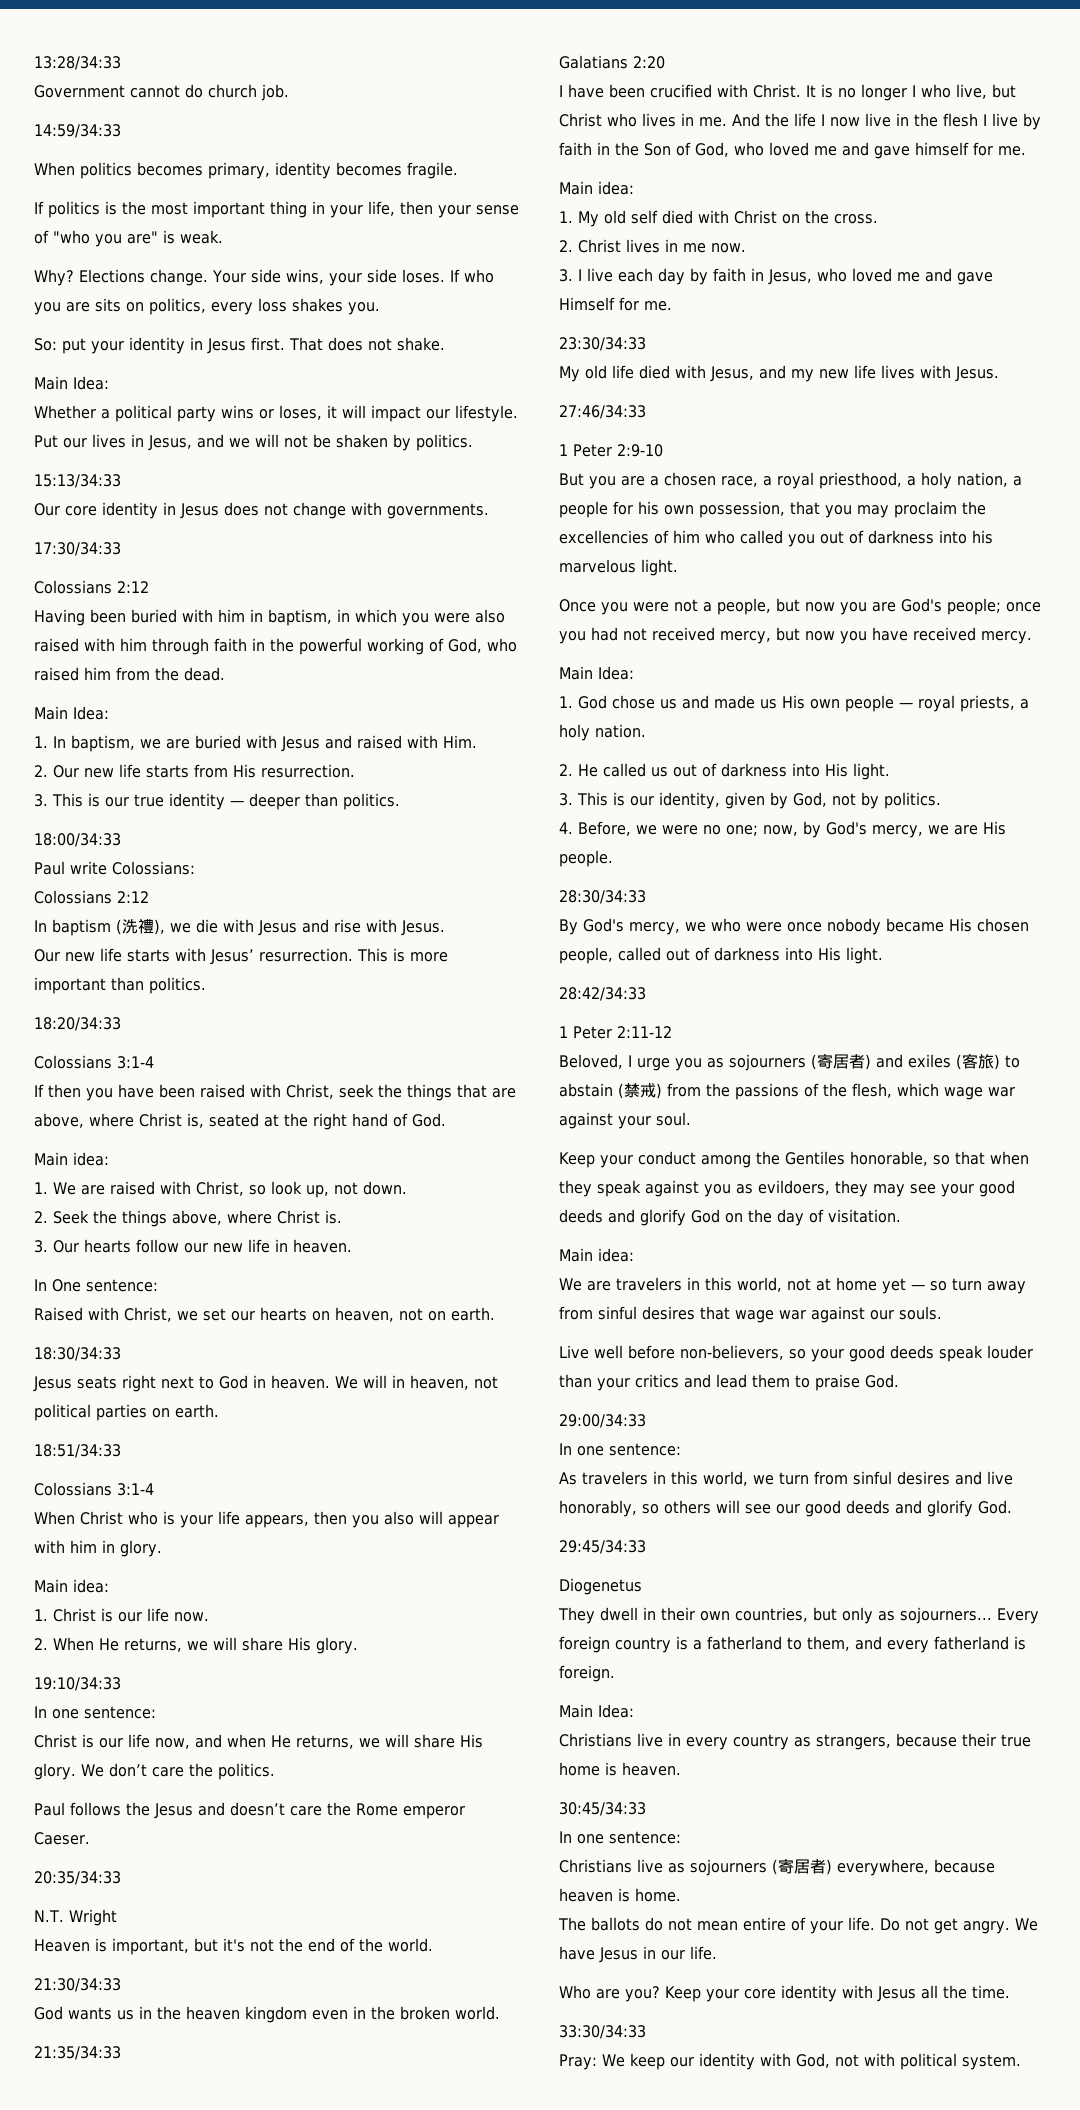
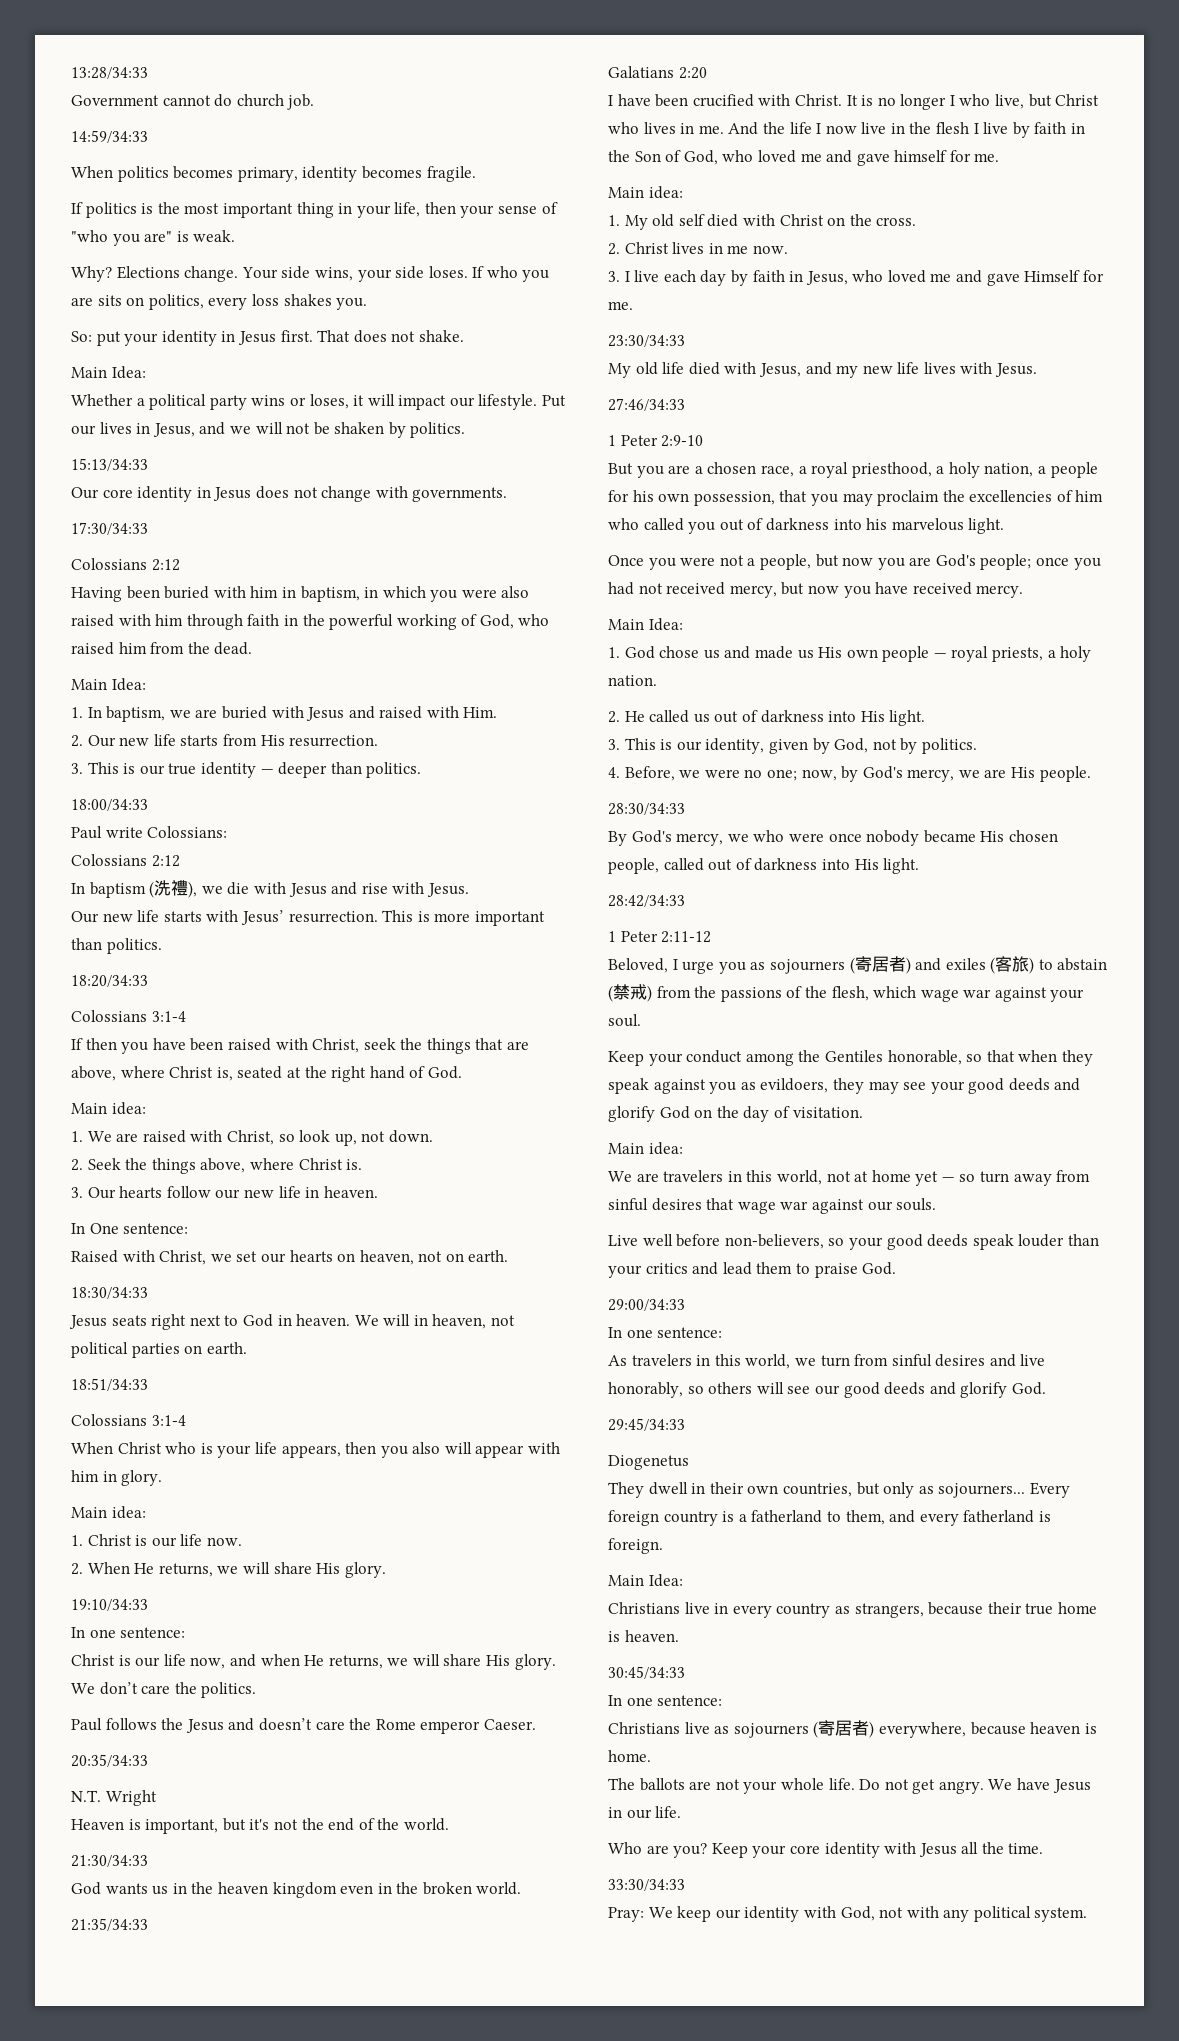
- The ballots do not mean entire of your life.
+ The ballots are not your whole life.
- Pray: We keep our identity with God, not with political system.
+ Pray: We keep our identity with God, not with any political system.

